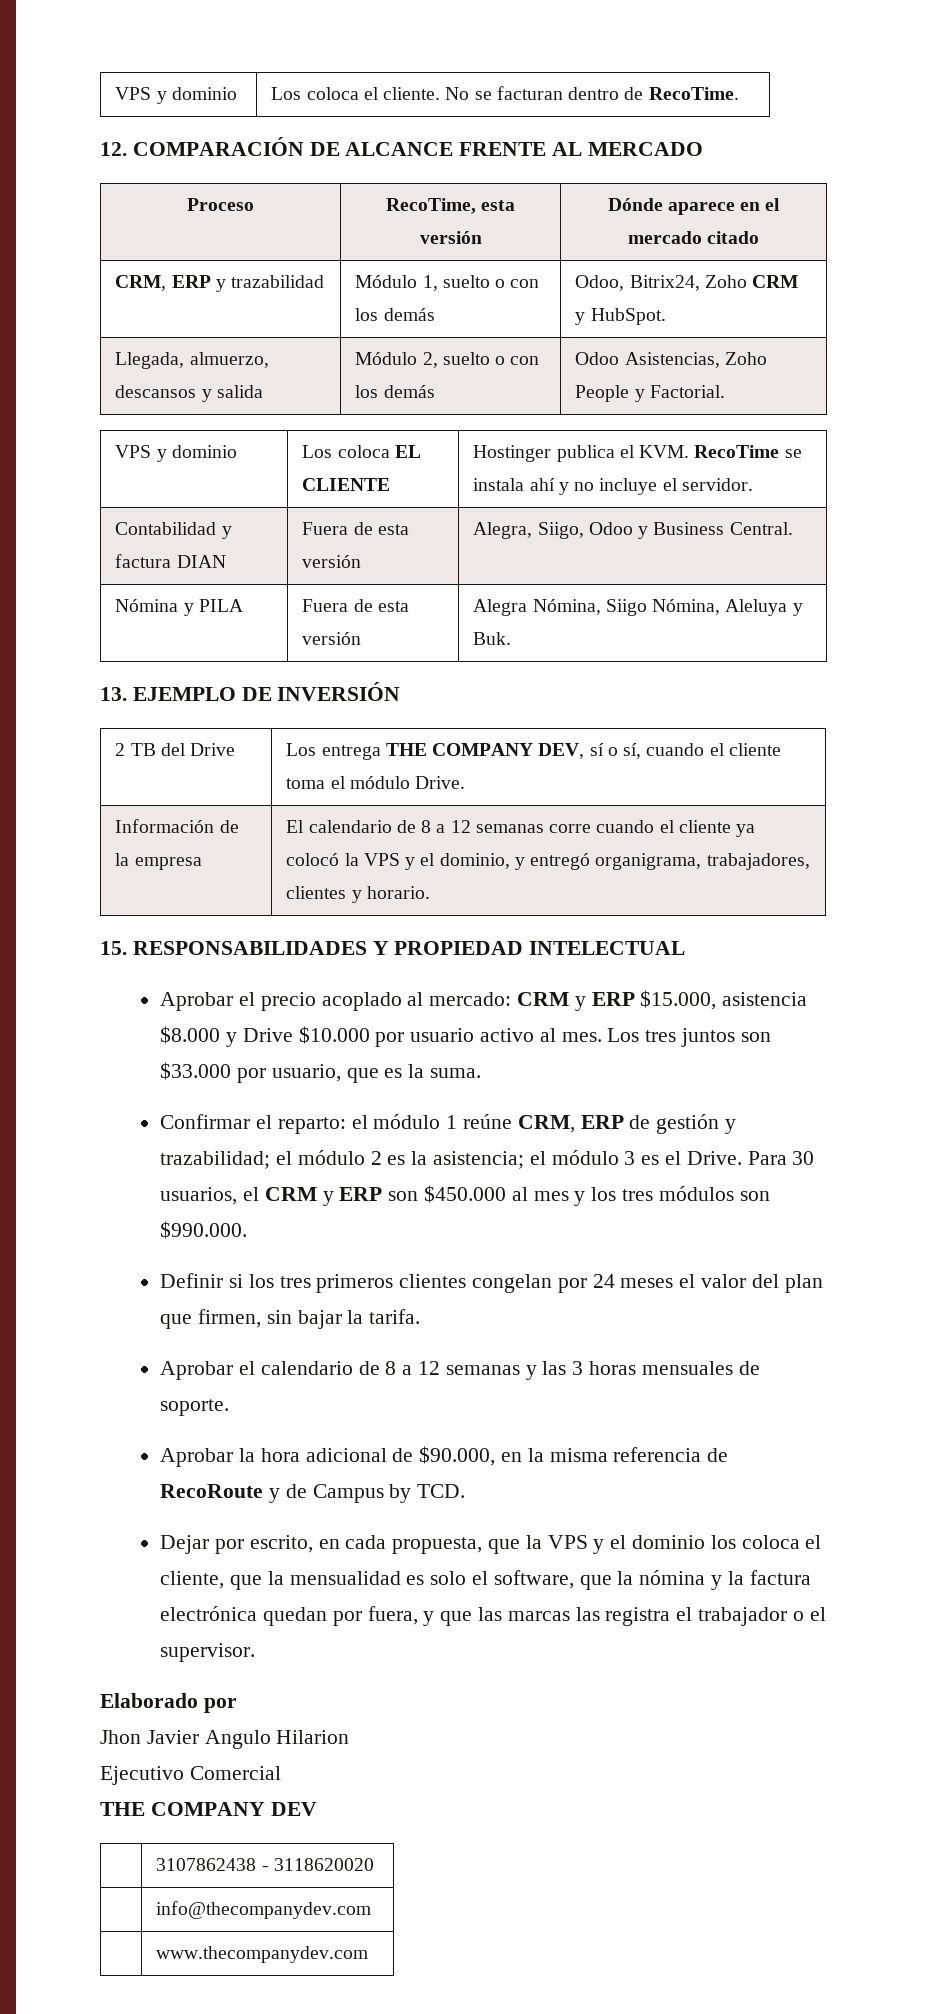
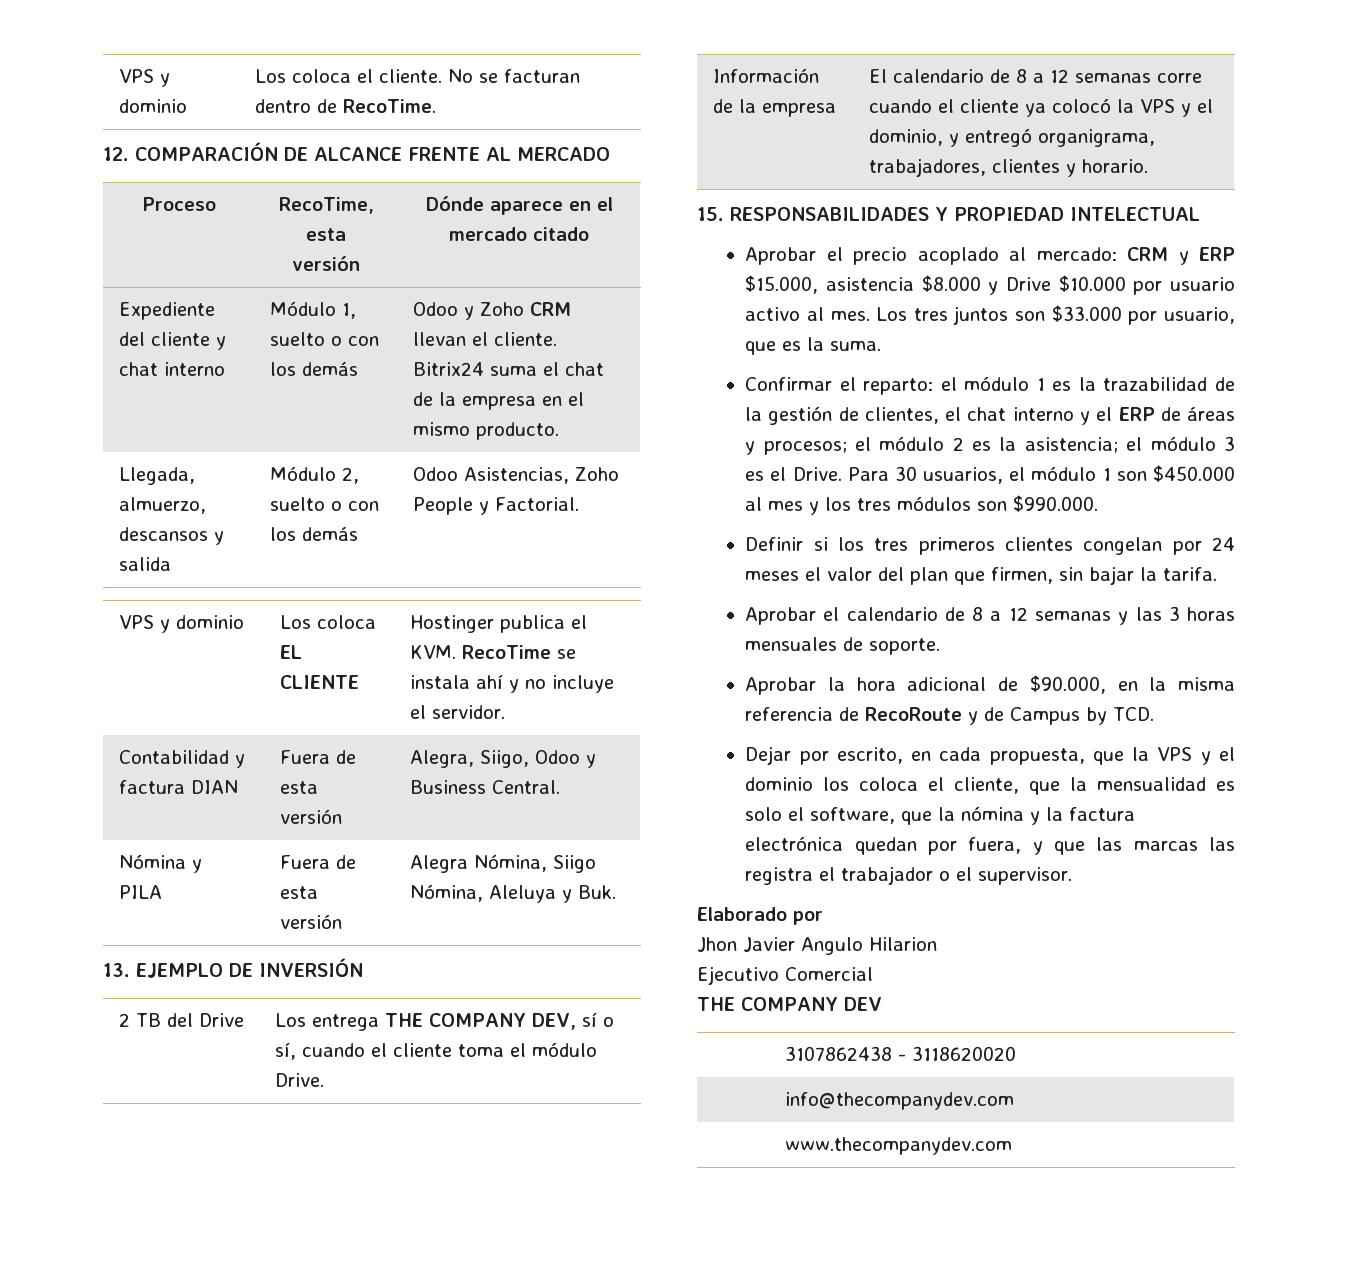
- CRM, ERP y trazabilidad | Módulo 1, suelto o con los demás | Odoo, Bitrix24, Zoho CRM y HubSpot.
+ Expediente del cliente y chat interno | Módulo 1, suelto o con los demás | Odoo y Zoho CRM llevan el cliente. Bitrix24 suma el chat de la empresa en el mismo producto.
- Confirmar el reparto: el módulo 1 reúne CRM, ERP de gestión y trazabilidad; el módulo 2 es la asistencia; el módulo 3 es el Drive.
+ Confirmar el reparto: el módulo 1 es la trazabilidad de la gestión de clientes, el chat interno y el ERP de áreas y procesos; el módulo 2 es la asistencia; el módulo 3 es el Drive.
- Para 30 usuarios, el CRM y ERP son $450.000 al mes y los tres módulos son $990.000.
+ Para 30 usuarios, el módulo 1 son $450.000 al mes y los tres módulos son $990.000.

